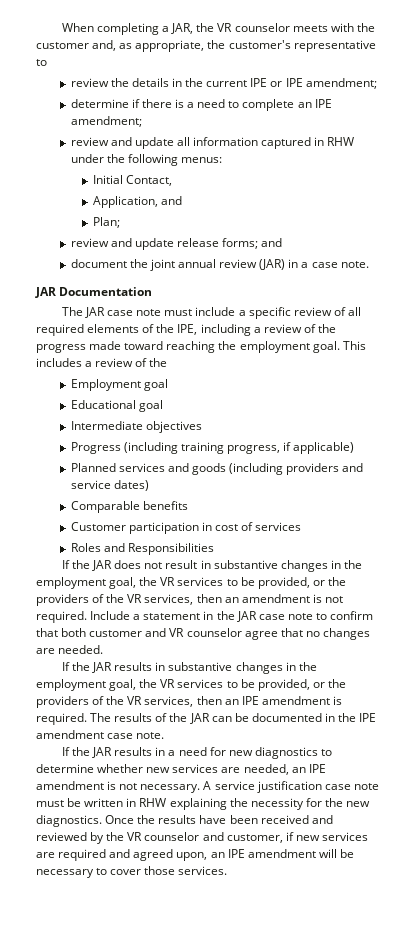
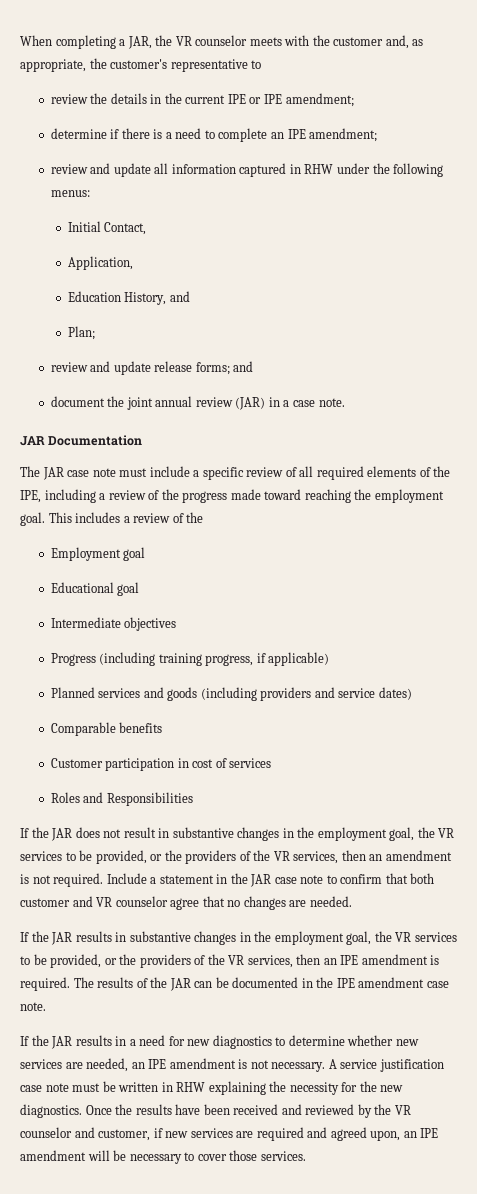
- Application, and
+ Application,
+ Education History, and

